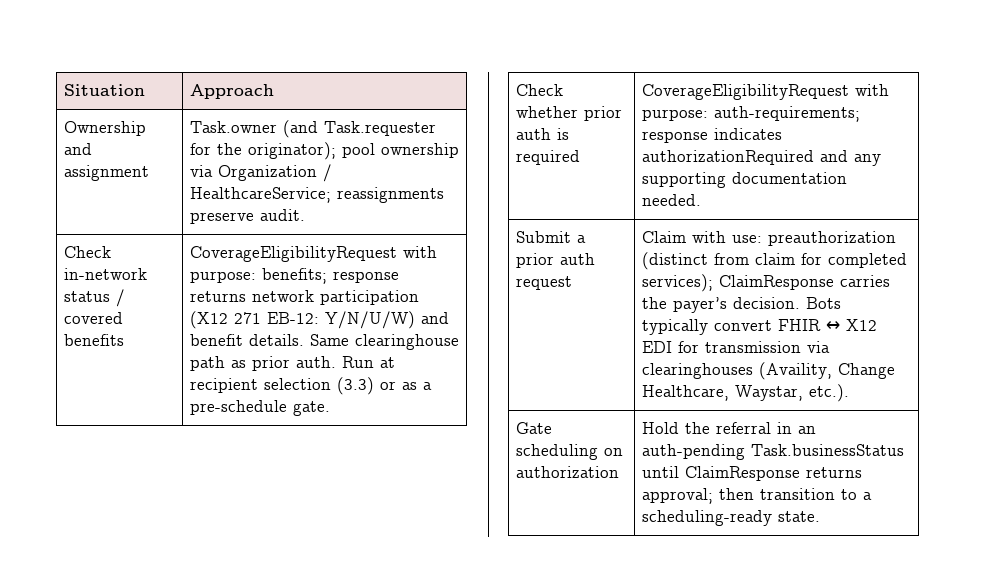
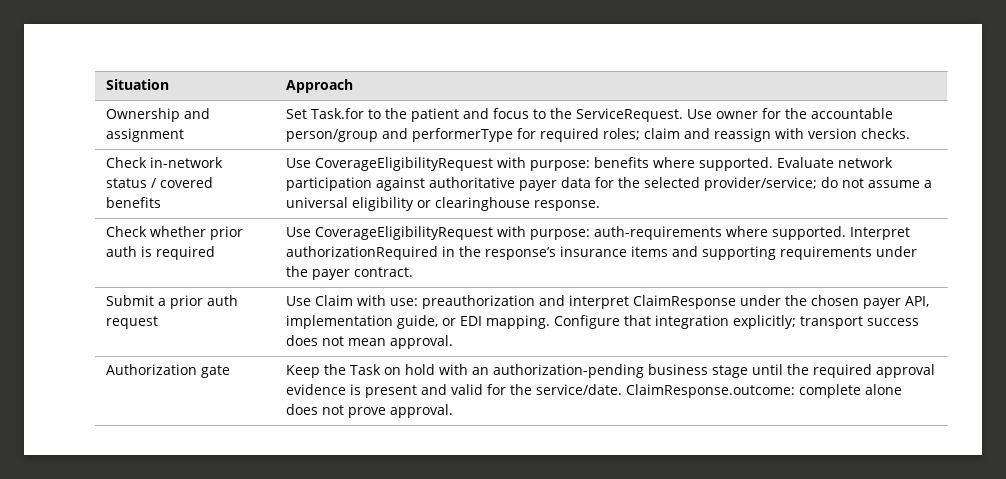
- Ownership and assignment | Task.owner (and Task.requester for the originator); pool ownership via Organization / HealthcareService; reassignments preserve audit.
+ Ownership and assignment | Set Task.for to the patient and focus to the ServiceRequest. Use owner for the accountable person/group and performerType for required roles; claim and reassign with version checks.
- Check in-network status / covered benefits | CoverageEligibilityRequest with purpose: benefits; response returns network participation (X12 271 EB-12: Y/N/U/W) and benefit details. Same clearinghouse path as prior auth. Run at recipient selection (3.3) or as a pre-schedule gate.
+ Check in-network status / covered benefits | Use CoverageEligibilityRequest with purpose: benefits where supported. Evaluate network participation against authoritative payer data for the selected provider/service; do not assume a universal eligibility or clearinghouse response.
- Check whether prior auth is required | CoverageEligibilityRequest with purpose: auth-requirements; response indicates authorizationRequired and any supporting documentation needed.
+ Check whether prior auth is required | Use CoverageEligibilityRequest with purpose: auth-requirements where supported. Interpret authorizationRequired in the response’s insurance items and supporting requirements under the payer contract.
- Submit a prior auth request | Claim with use: preauthorization (distinct from claim for completed services); ClaimResponse carries the payer’s decision. Bots typically convert FHIR ↔ X12 EDI for transmission via clearinghouses (Availity, Change Healthcare, Waystar, etc.).
- Gate scheduling on authorization | Hold the referral in an auth-pending Task.businessStatus until ClaimResponse returns approval; then transition to a scheduling-ready state.
+ Submit a prior auth request | Use Claim with use: preauthorization and interpret ClaimResponse under the chosen payer API, implementation guide, or EDI mapping. Configure that integration explicitly; transport success does not mean approval.
+ Authorization gate | Keep the Task on hold with an authorization-pending business stage until the required approval evidence is present and valid for the service/date. ClaimResponse.outcome: complete alone does not prove approval.

